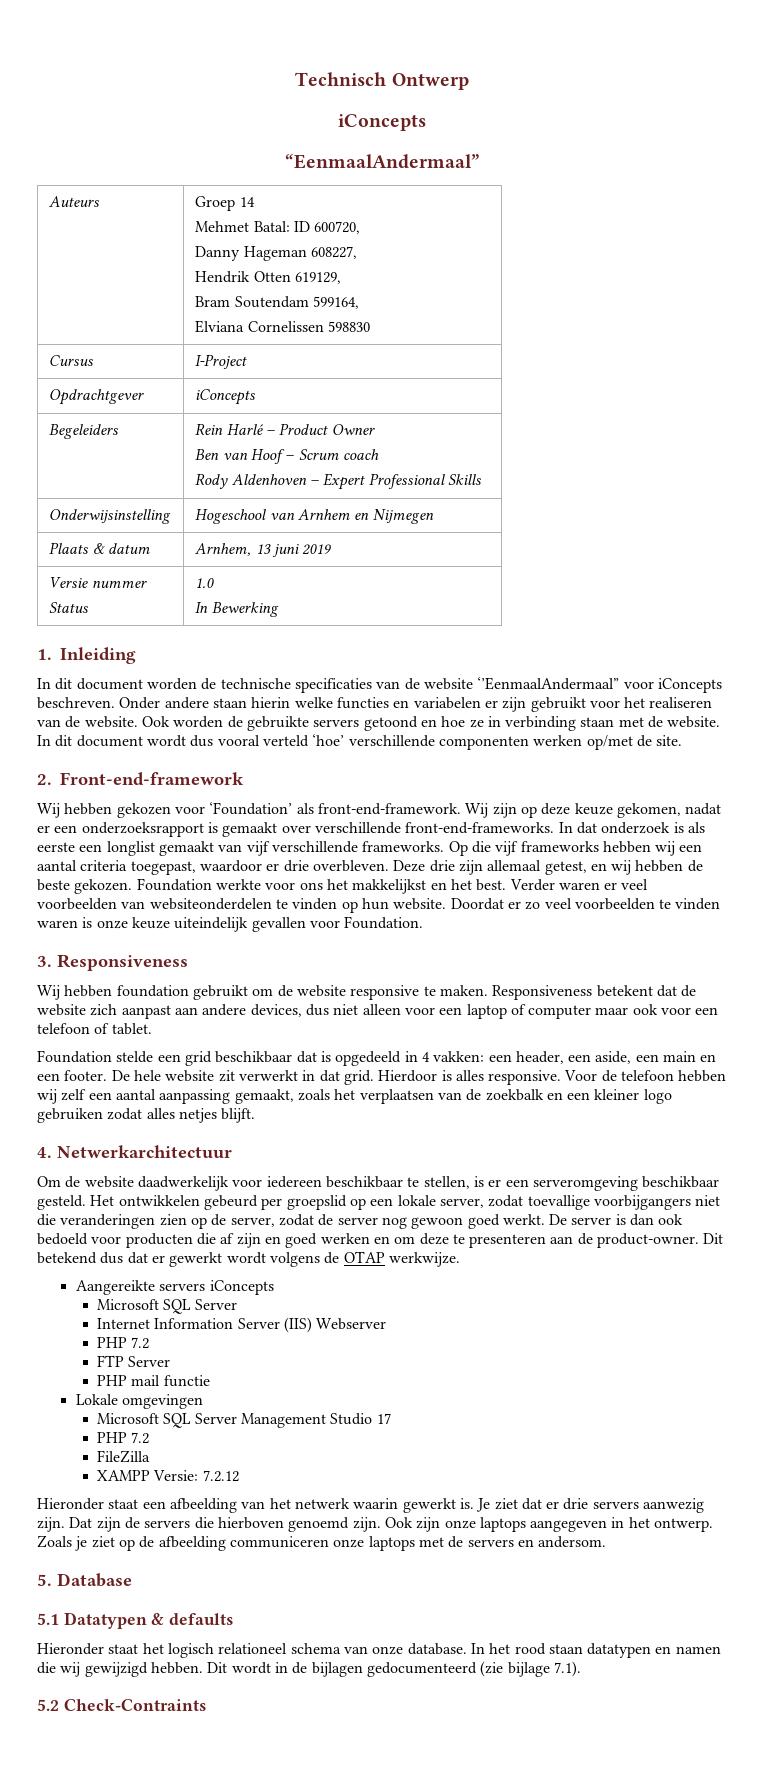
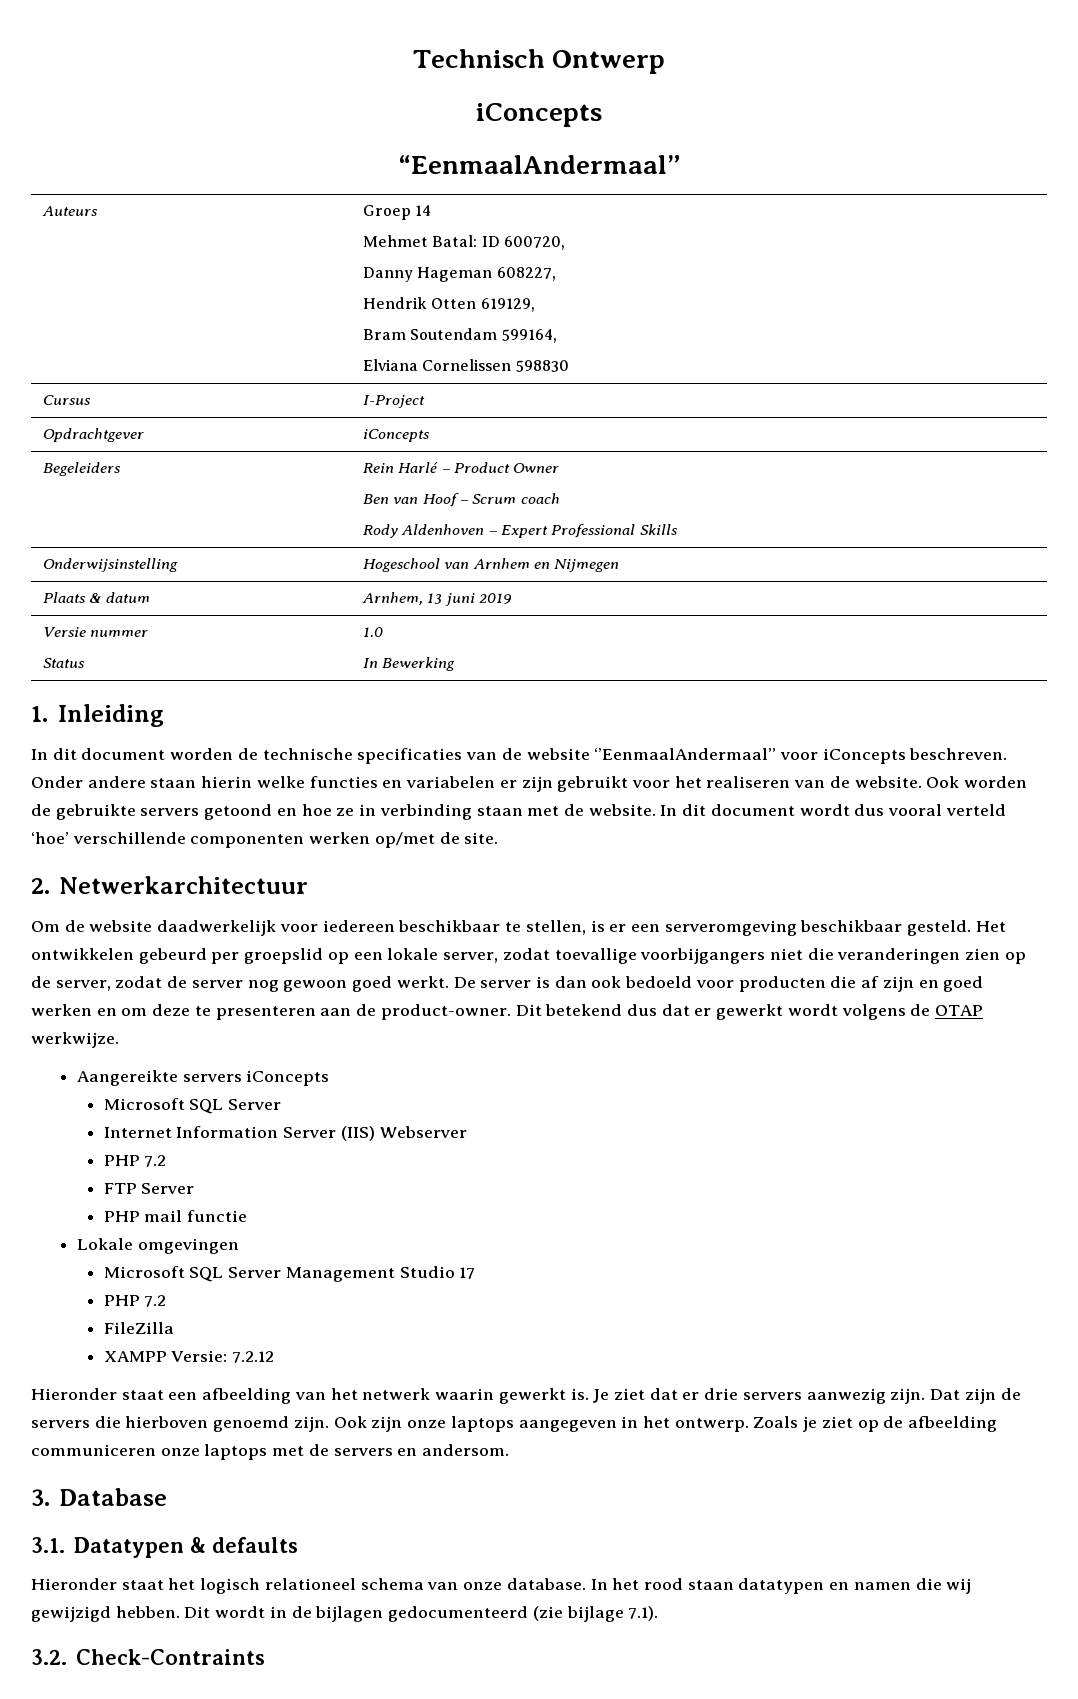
- 2. Front-end-framework
- Wij hebben gekozen voor ‘Foundation’ als front-end-framework. Wij zijn op deze keuze gekomen, nadat er een onderzoeksrapport is gemaakt over verschillende front-end-frameworks. In dat onderzoek is als eerste een longlist gemaakt van vijf verschillende frameworks. Op die vijf frameworks hebben wij een aantal criteria toegepast, waardoor er drie overbleven. Deze drie zijn allemaal getest, en wij hebben de beste gekozen. Foundation werkte voor ons het makkelijkst en het best. Verder waren er veel voorbeelden van websiteonderdelen te vinden op hun website. Doordat er zo veel voorbeelden te vinden waren is onze keuze uiteindelijk gevallen voor Foundation.
- 3. Responsiveness
- Wij hebben foundation gebruikt om de website responsive te maken. Responsiveness betekent dat de website zich aanpast aan andere devices, dus niet alleen voor een laptop of computer maar ook voor een telefoon of tablet.
- Foundation stelde een grid beschikbaar dat is opgedeeld in 4 vakken: een header, een aside, een main en een footer. De hele website zit verwerkt in dat grid. Hierdoor is alles responsive. Voor de telefoon hebben wij zelf een aantal aanpassing gemaakt, zoals het verplaatsen van de zoekbalk en een kleiner logo gebruiken zodat alles netjes blijft.
- 4. Netwerkarchitectuur
+ 2. Netwerkarchitectuur
- 5. Database
+ 3. Database
- 5.1 Datatypen & defaults
+ 3.1. Datatypen & defaults
- 5.2 Check-Contraints
+ 3.2. Check-Contraints

